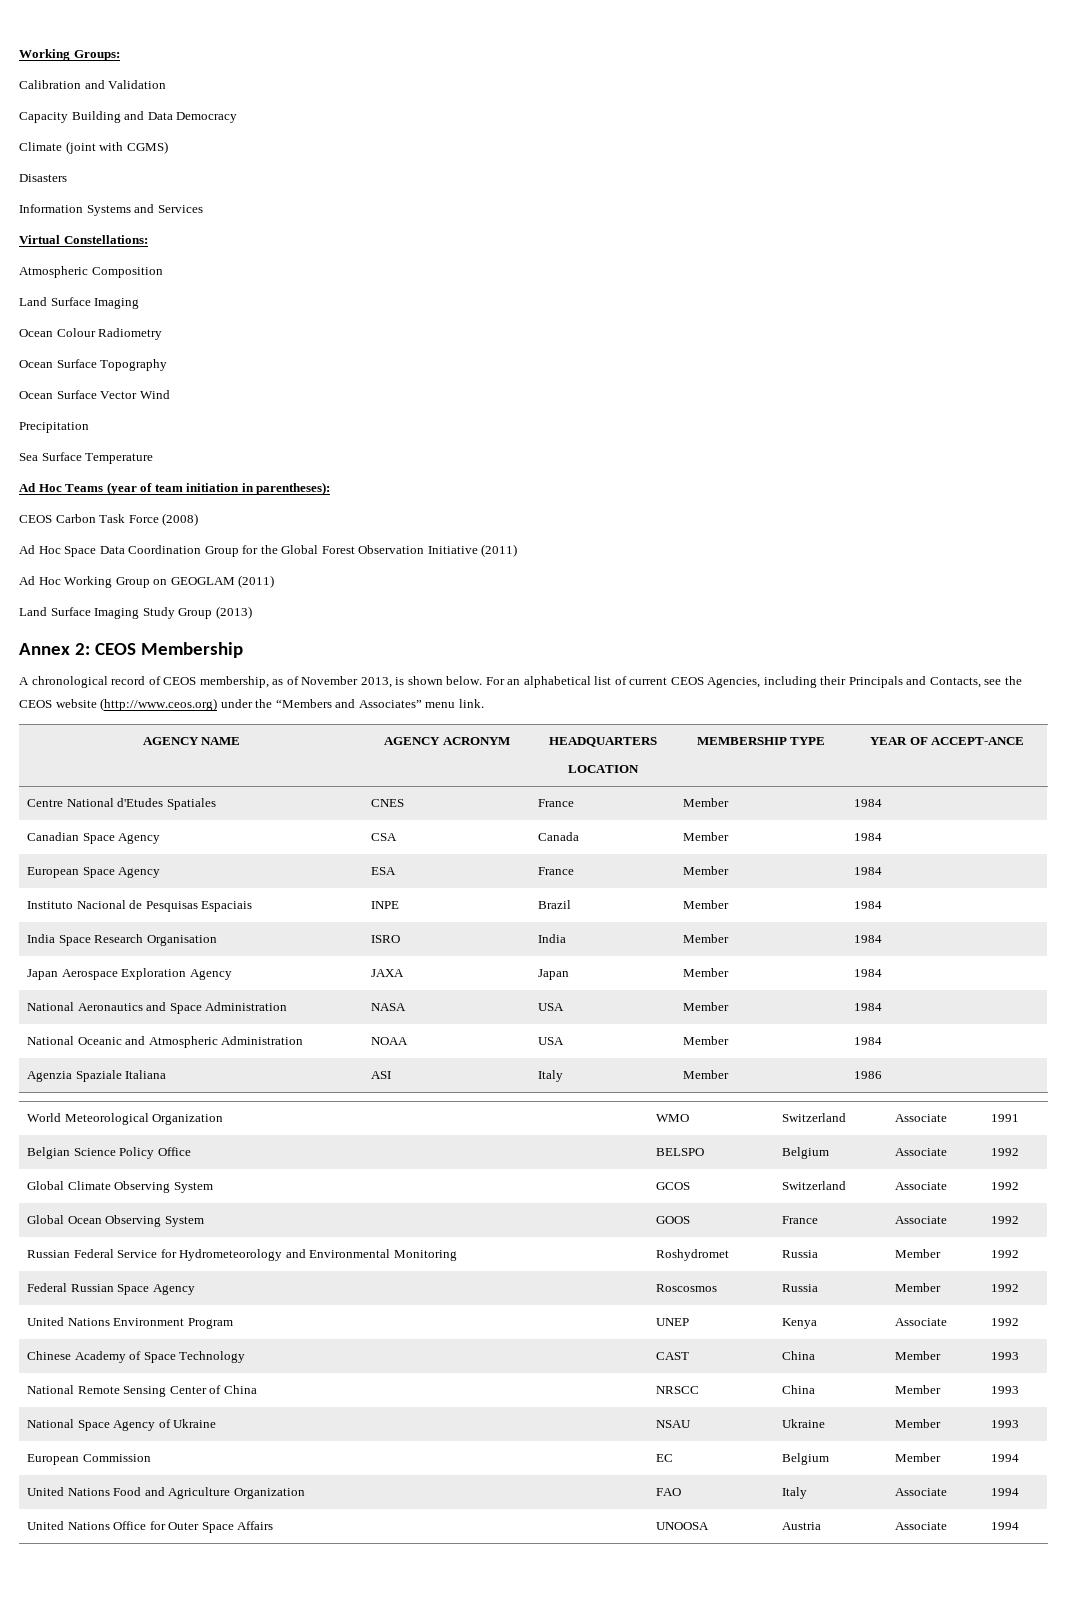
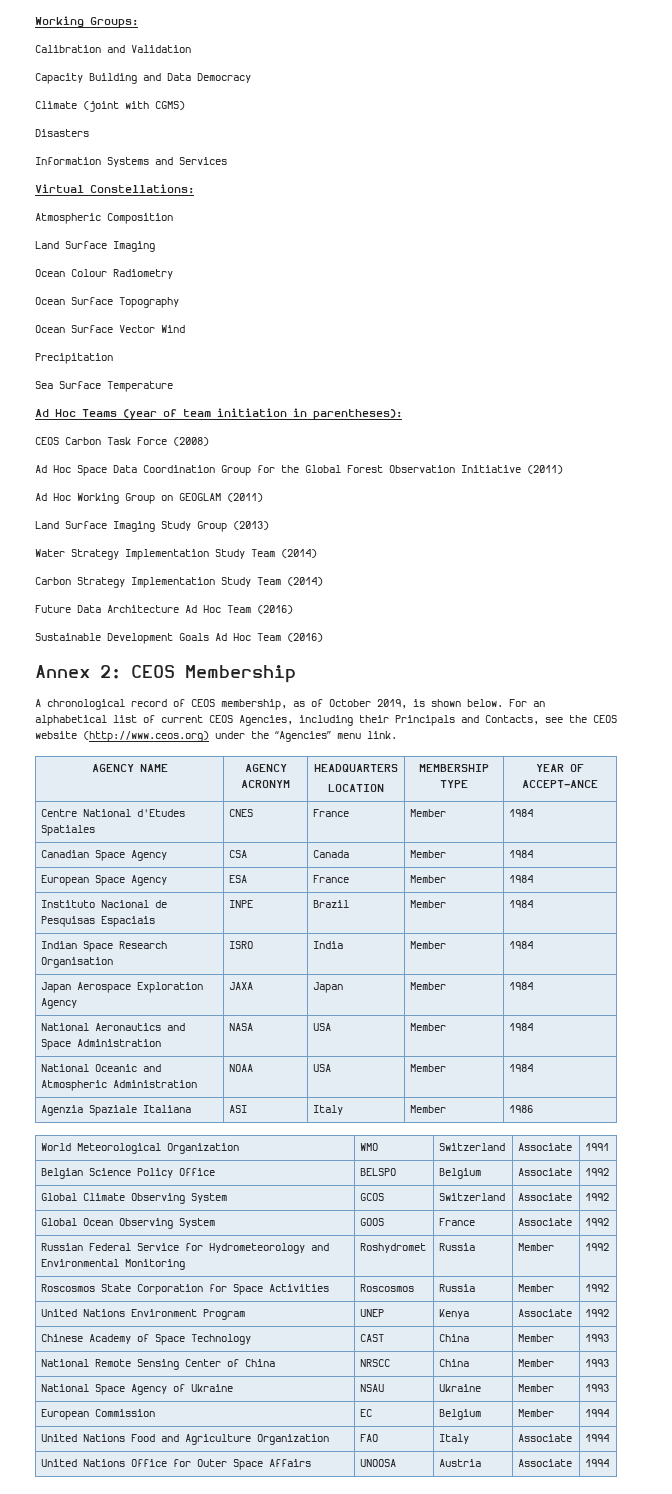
+ Water Strategy Implementation Study Team (2014)
+ Carbon Strategy Implementation Study Team (2014)
+ Future Data Architecture Ad Hoc Team (2016)
+ Sustainable Development Goals Ad Hoc Team (2016)
- A chronological record of CEOS membership, as of November 2013, is shown below.
+ A chronological record of CEOS membership, as of October 2019, is shown below.
- For an alphabetical list of current CEOS Agencies, including their Principals and Contacts, see the CEOS website (http://www.ceos.org) under the “Members and Associates” menu link.
+ For an alphabetical list of current CEOS Agencies, including their Principals and Contacts, see the CEOS website (http://www.ceos.org) under the “Agencies” menu link.
- India Space Research Organisation | ISRO | India | Member | 1984
+ Indian Space Research Organisation | ISRO | India | Member | 1984
- Federal Russian Space Agency | Roscosmos | Russia | Member | 1992
+ Roscosmos State Corporation for Space Activities | Roscosmos | Russia | Member | 1992

